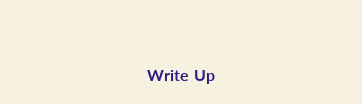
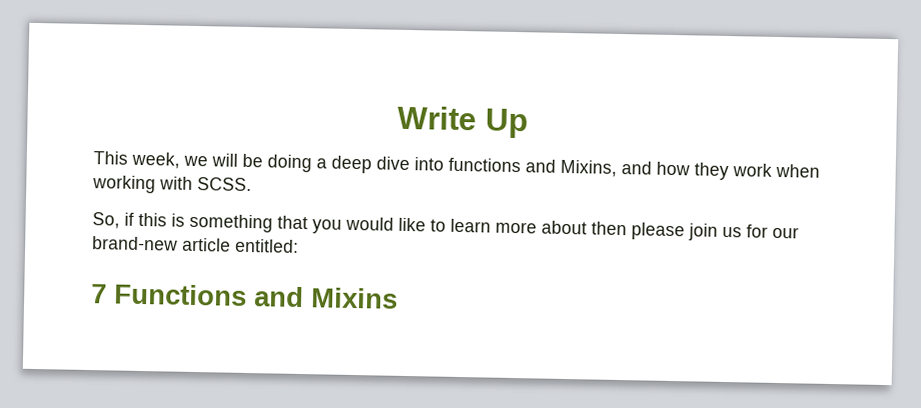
+ This week, we will be doing a deep dive into functions and Mixins, and how they work when working with SCSS.
+ So, if this is something that you would like to learn more about then please join us for our brand-new article entitled:
+ 7 Functions and Mixins

